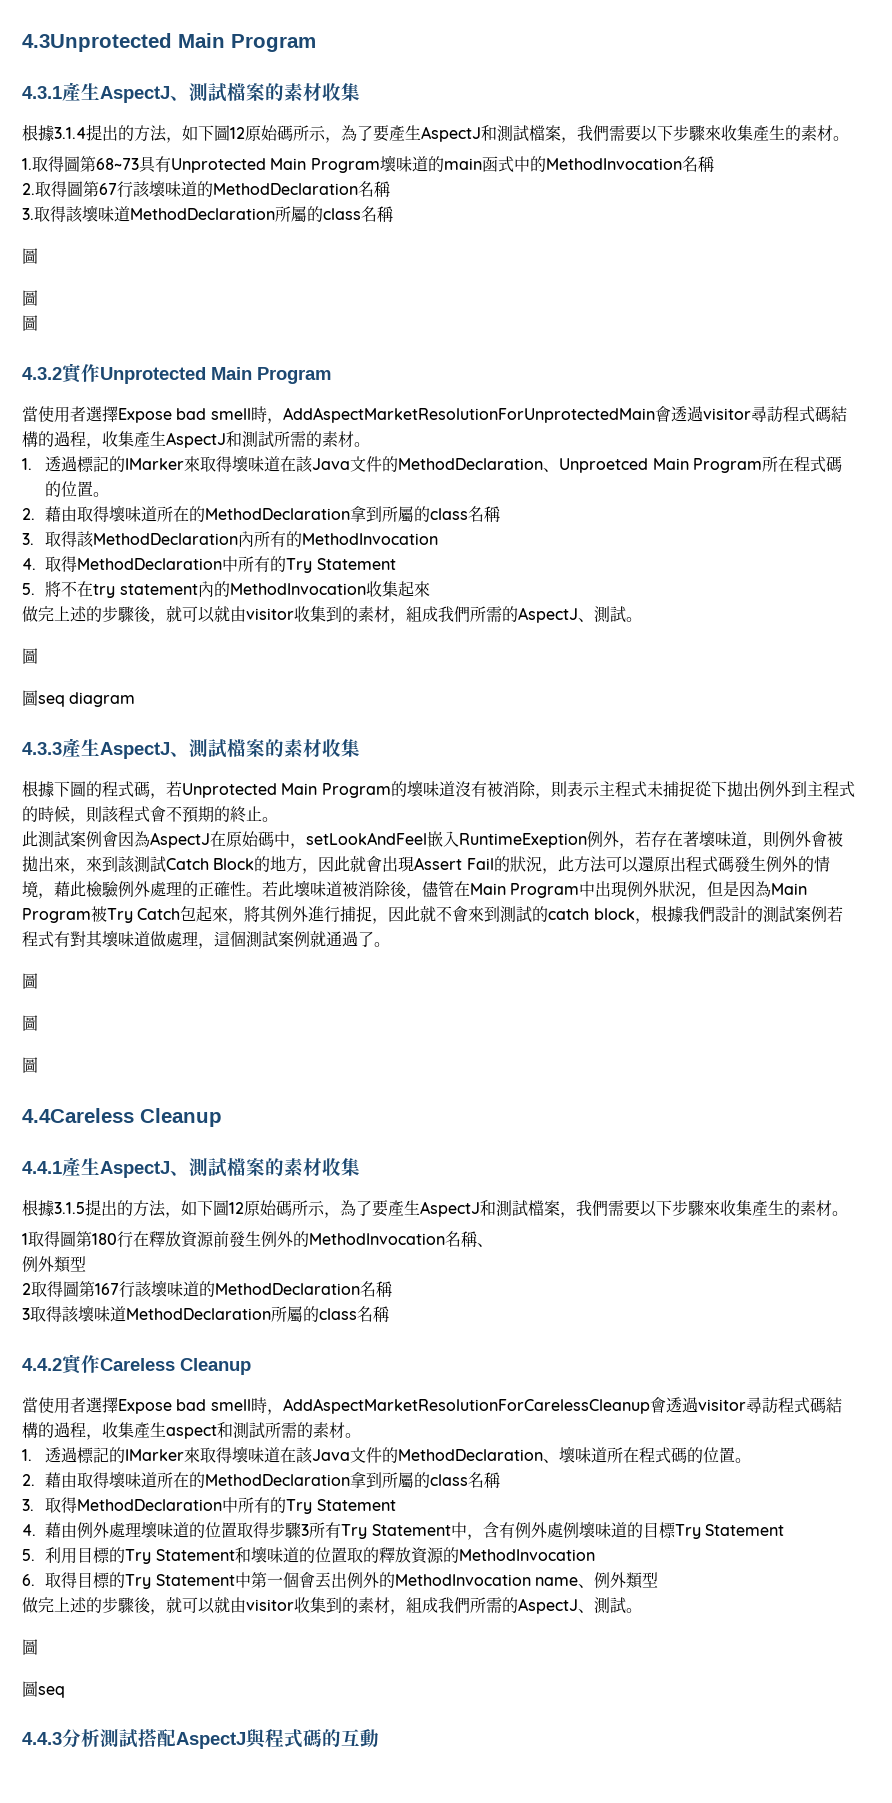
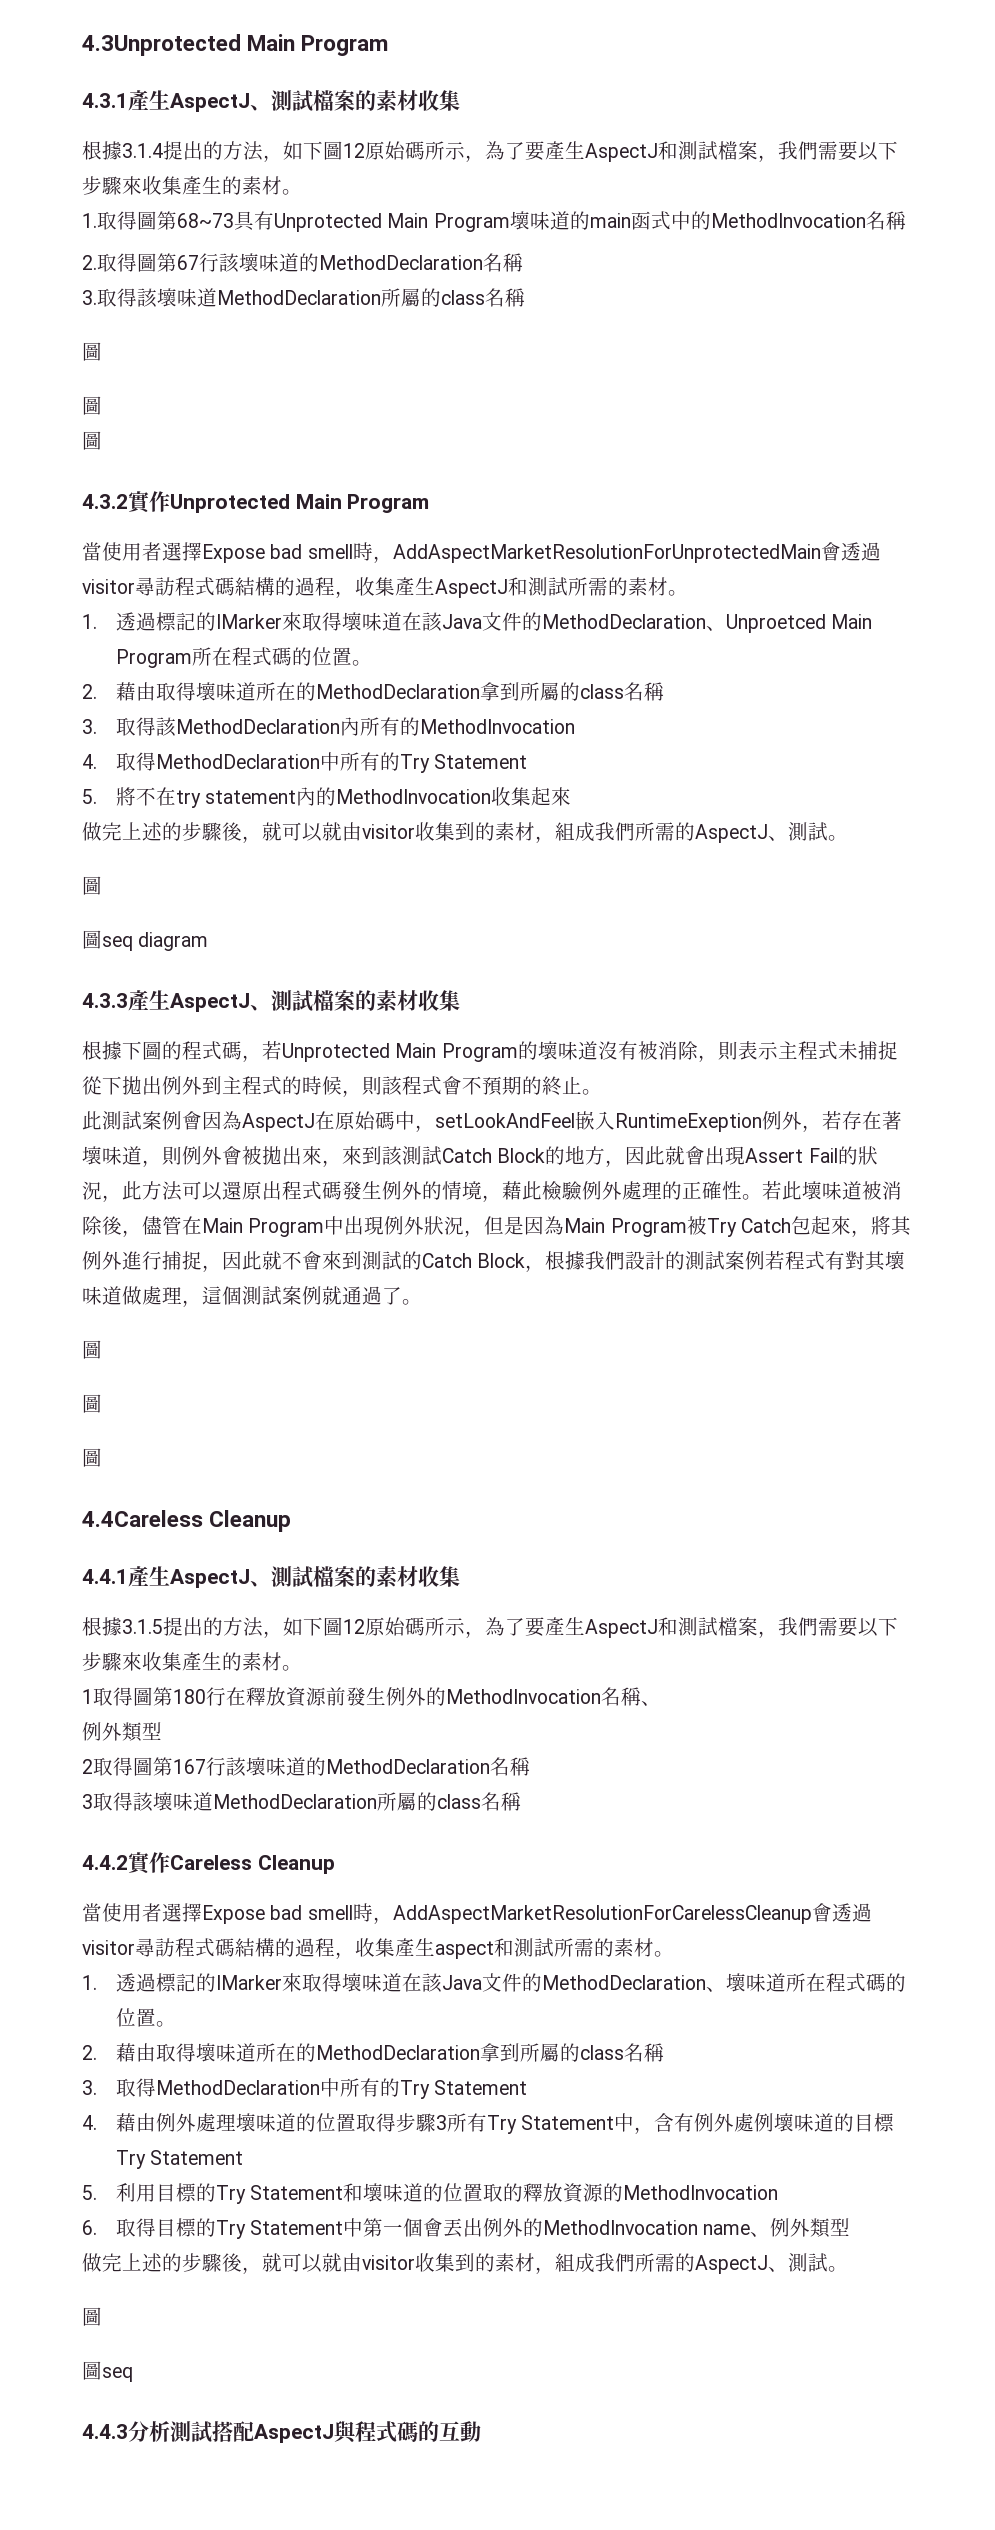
- 若此壞味道被消除後，儘管在Main Program中出現例外狀況，但是因為Main Program被Try Catch包起來，將其例外進行捕捉，因此就不會來到測試的catch block，根據我們設計的測試案例若程式有對其壞味道做處理，這個測試案例就通過了。
+ 若此壞味道被消除後，儘管在Main Program中出現例外狀況，但是因為Main Program被Try Catch包起來，將其例外進行捕捉，因此就不會來到測試的Catch Block，根據我們設計的測試案例若程式有對其壞味道做處理，這個測試案例就通過了。

